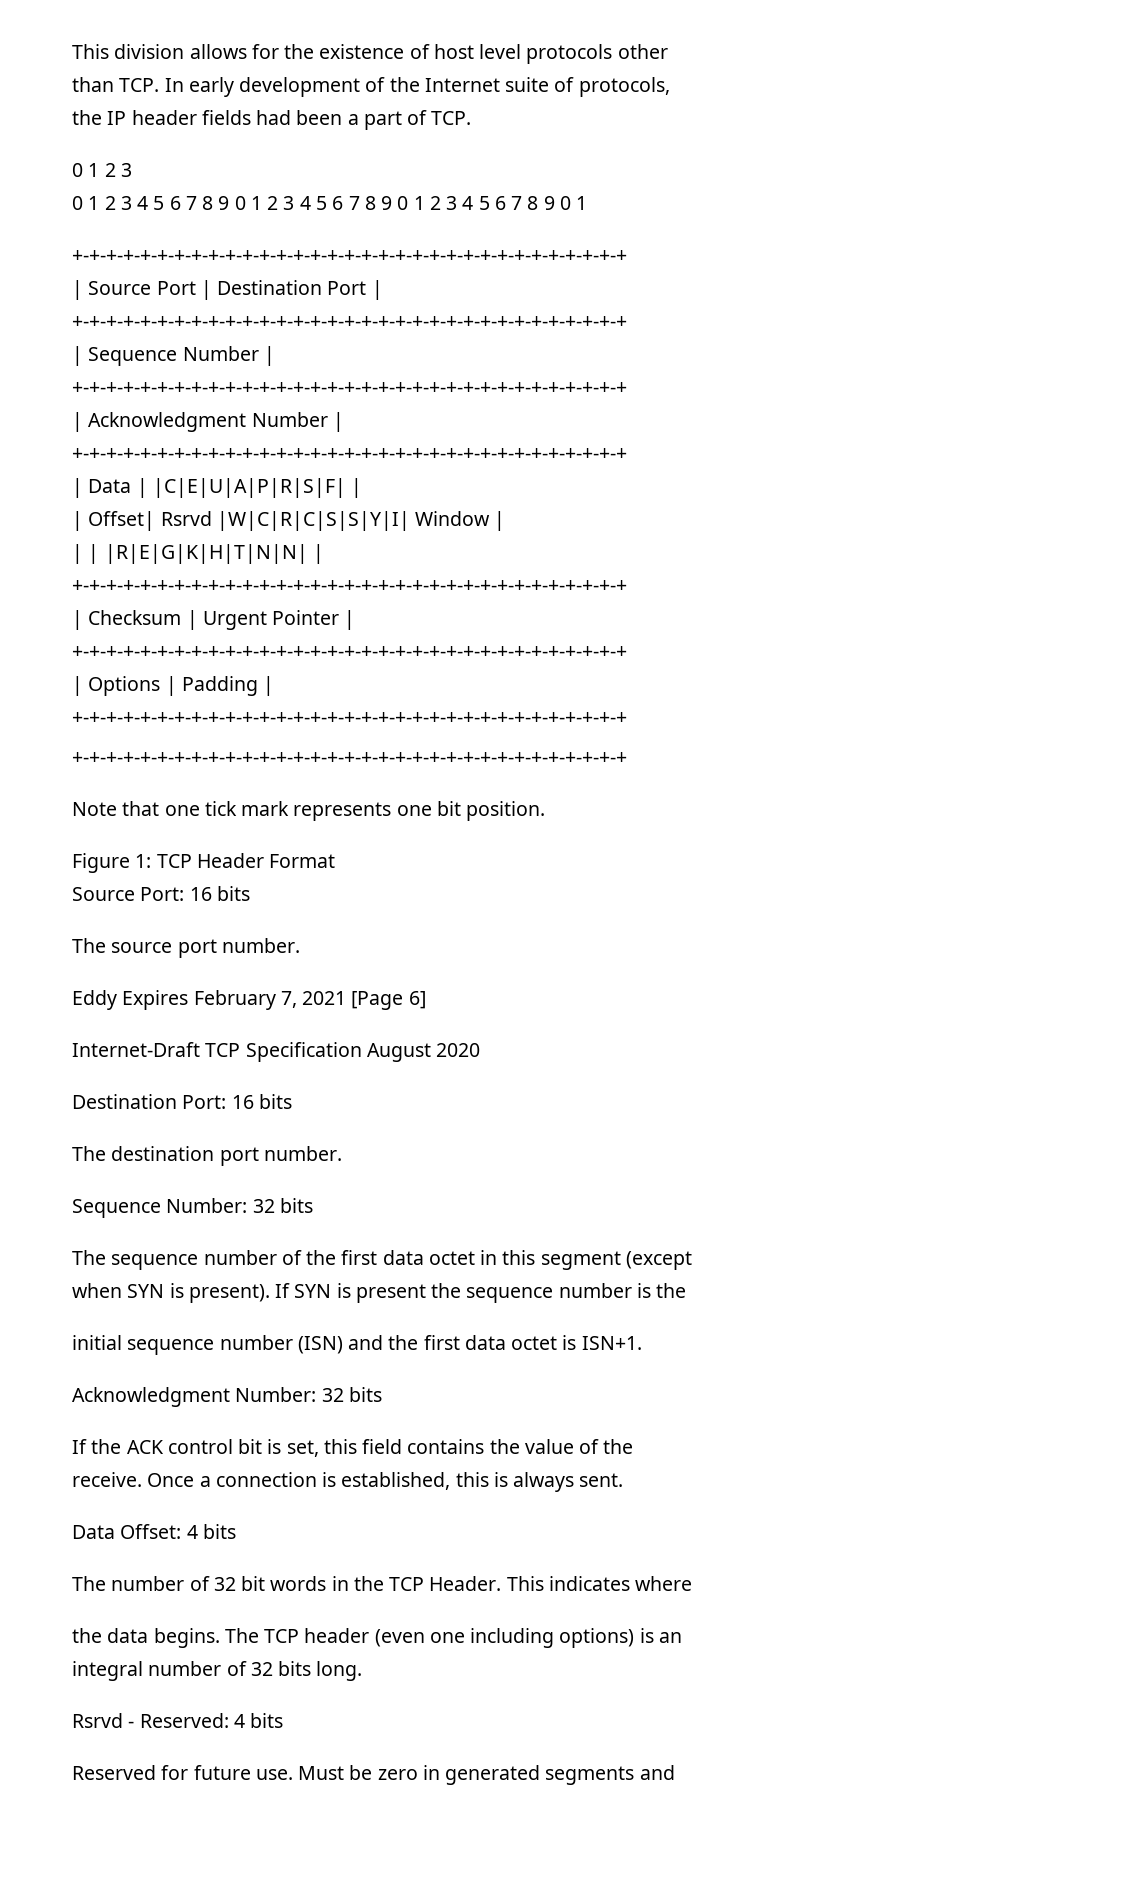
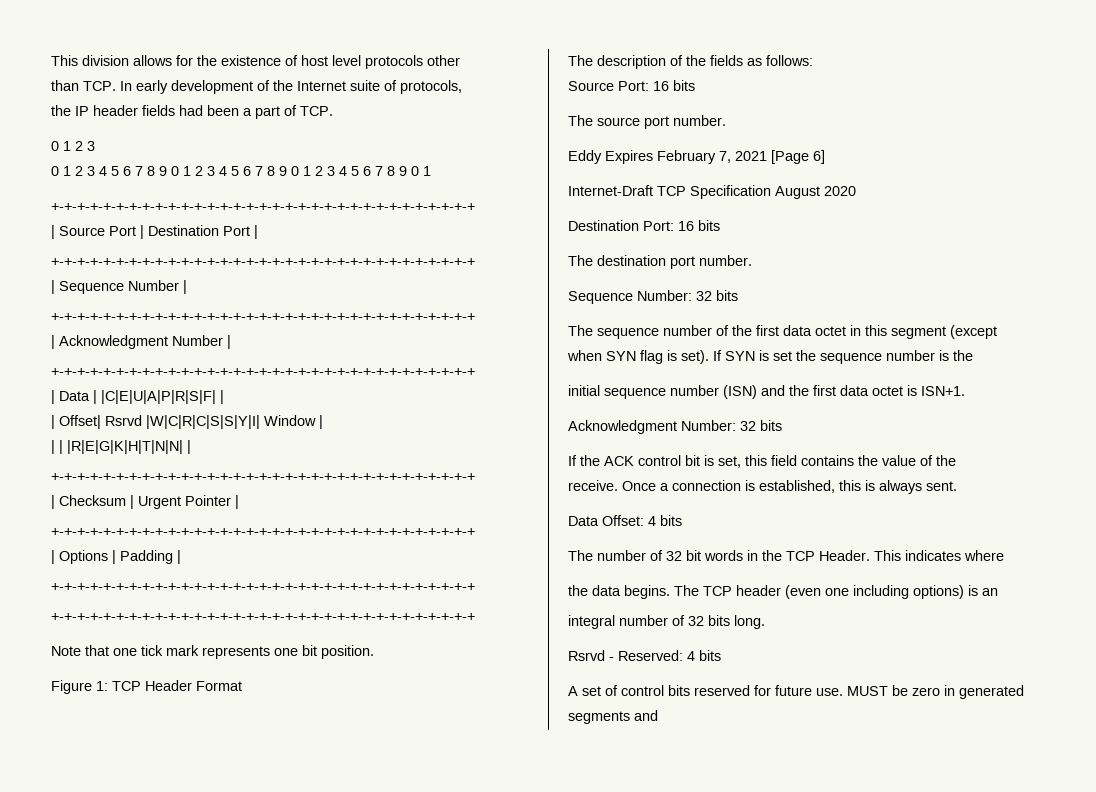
+ The description of the fields as follows:
- when SYN is present).
+ when SYN flag is set).
- If SYN is present the sequence number is the
+ If SYN is set the sequence number is the
- Reserved for future use.
+ A set of control bits reserved for future use.
- Must be zero in generated segments and
+ MUST be zero in generated segments and

